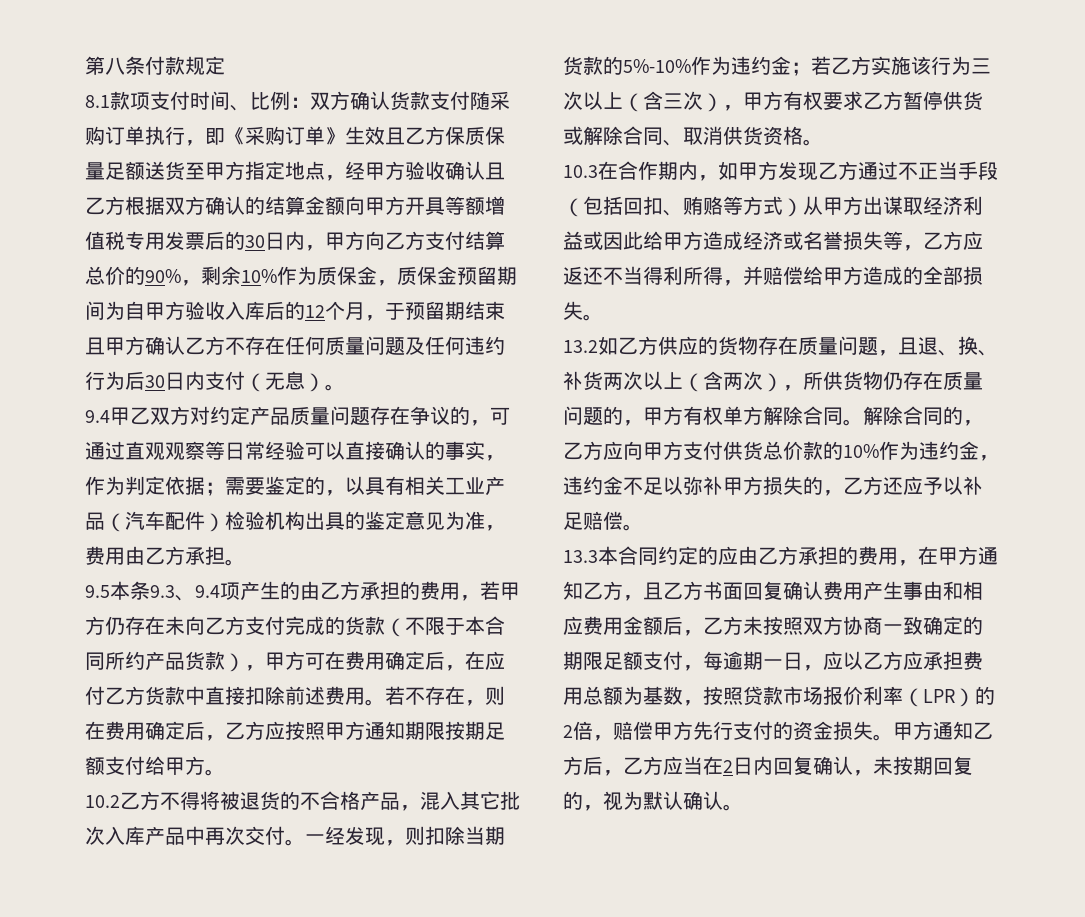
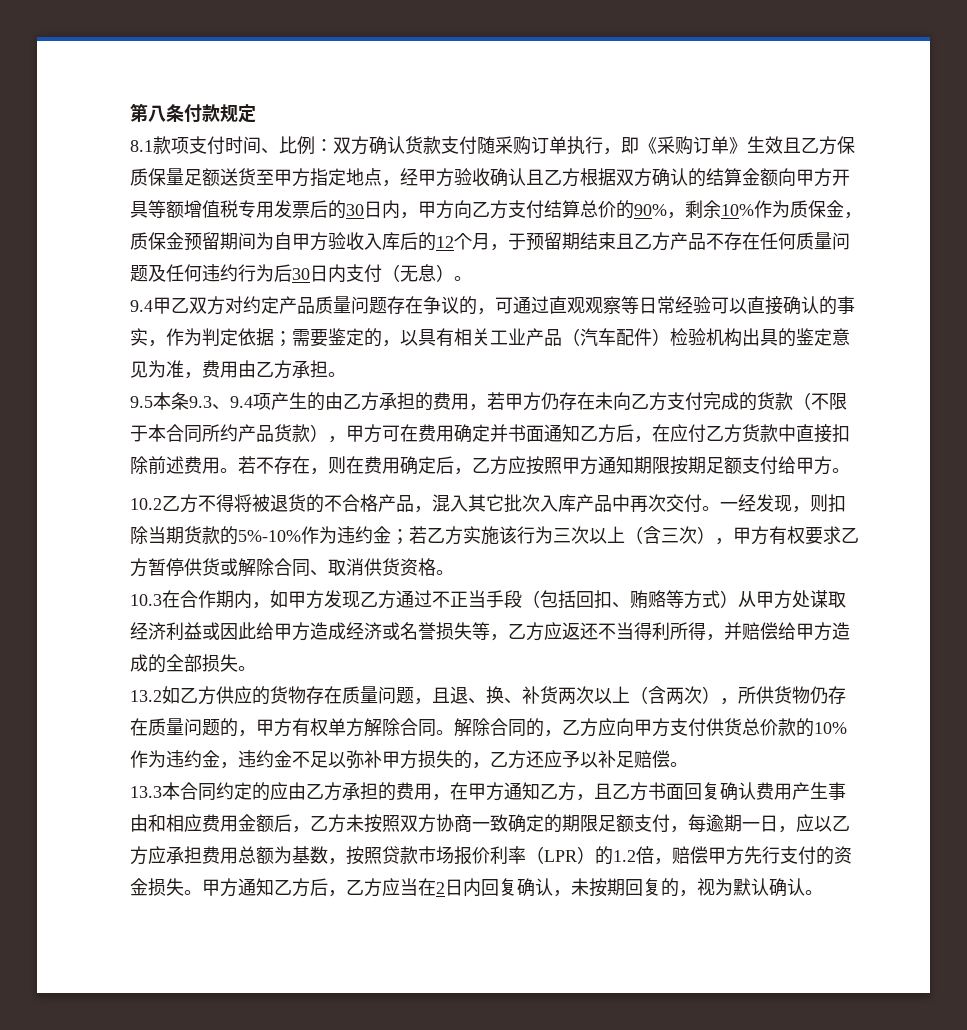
- 双方确认货款支付随采购订单执行，即《采购订单》生效且乙方保质保量足额送货至甲方指定地点，经甲方验收确认且乙方根据双方确认的结算金额向甲方开具等额增值税专用发票后的30日内，甲方向乙方支付结算总价的90%，剩余10%作为质保金，质保金预留期间为自甲方验收入库后的12个月，于预留期结束且甲方确认乙方不存在任何质量问题及任何违约行为后30日内支付（无息）。
+ 双方确认货款支付随采购订单执行，即《采购订单》生效且乙方保质保量足额送货至甲方指定地点，经甲方验收确认且乙方根据双方确认的结算金额向甲方开具等额增值税专用发票后的30日内，甲方向乙方支付结算总价的90%，剩余10%作为质保金，质保金预留期间为自甲方验收入库后的12个月，于预留期结束且乙方产品不存在任何质量问题及任何违约行为后30日内支付（无息）。
- 9.5本条9.3、9.4项产生的由乙方承担的费用，若甲方仍存在未向乙方支付完成的货款（不限于本合同所约产品货款），甲方可在费用确定后，在应付乙方货款中直接扣除前述费用。
+ 9.5本条9.3、9.4项产生的由乙方承担的费用，若甲方仍存在未向乙方支付完成的货款（不限于本合同所约产品货款），甲方可在费用确定并书面通知乙方后，在应付乙方货款中直接扣除前述费用。
- 10.3在合作期内，如甲方发现乙方通过不正当手段（包括回扣、贿赂等方式）从甲方出谋取经济利益或因此给甲方造成经济或名誉损失等，乙方应返还不当得利所得，并赔偿给甲方造成的全部损失。
+ 10.3在合作期内，如甲方发现乙方通过不正当手段（包括回扣、贿赂等方式）从甲方处谋取经济利益或因此给甲方造成经济或名誉损失等，乙方应返还不当得利所得，并赔偿给甲方造成的全部损失。
- 13.3本合同约定的应由乙方承担的费用，在甲方通知乙方，且乙方书面回复确认费用产生事由和相应费用金额后，乙方未按照双方协商一致确定的期限足额支付，每逾期一日，应以乙方应承担费用总额为基数，按照贷款市场报价利率（LPR）的2倍，赔偿甲方先行支付的资金损失。
+ 13.3本合同约定的应由乙方承担的费用，在甲方通知乙方，且乙方书面回复确认费用产生事由和相应费用金额后，乙方未按照双方协商一致确定的期限足额支付，每逾期一日，应以乙方应承担费用总额为基数，按照贷款市场报价利率（LPR）的1.2倍，赔偿甲方先行支付的资金损失。

